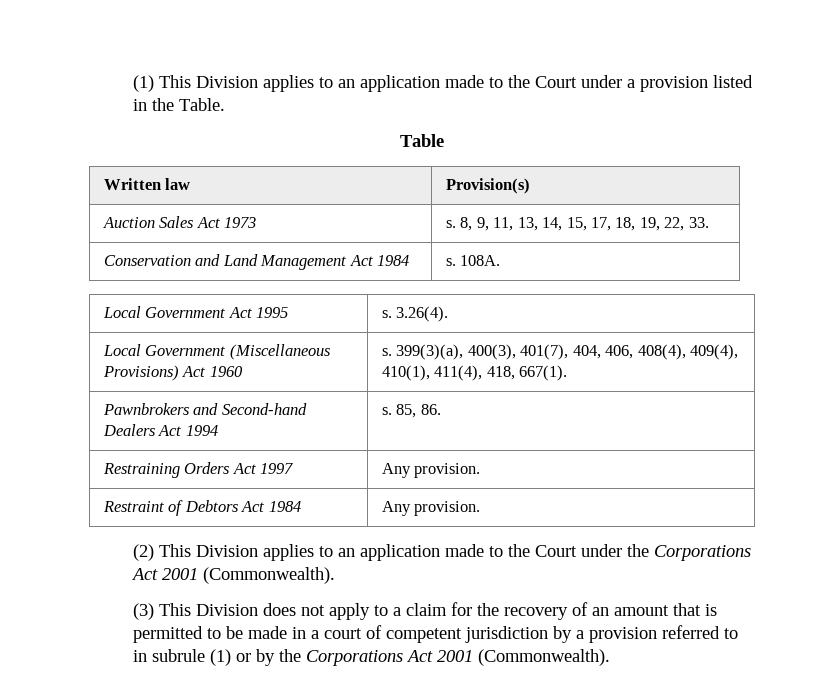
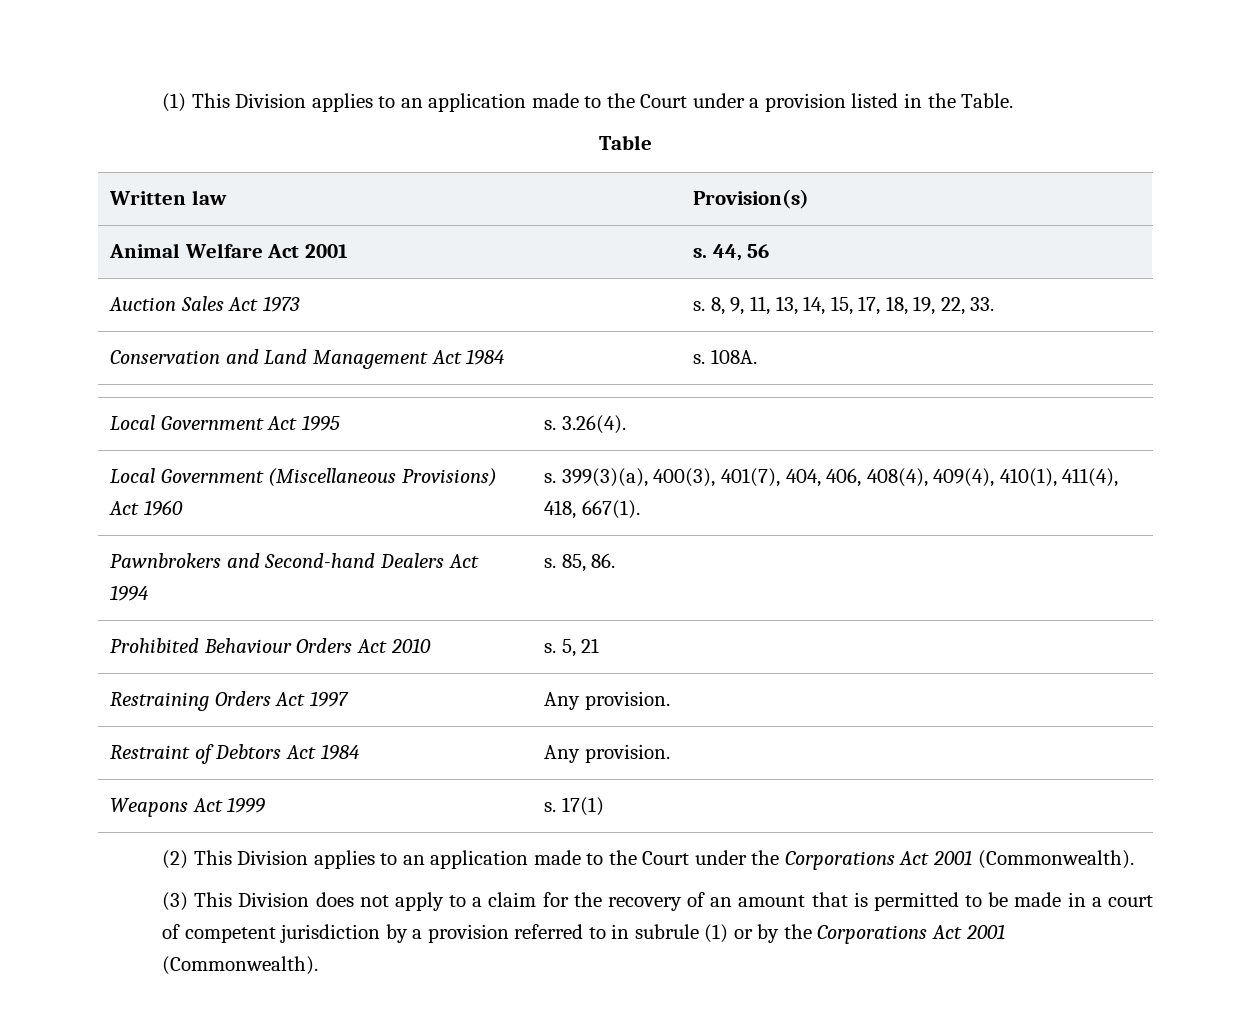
+ Animal Welfare Act 2001 | s. 44, 56
+ Prohibited Behaviour Orders Act 2010 | s. 5, 21
+ Weapons Act 1999 | s. 17(1)

